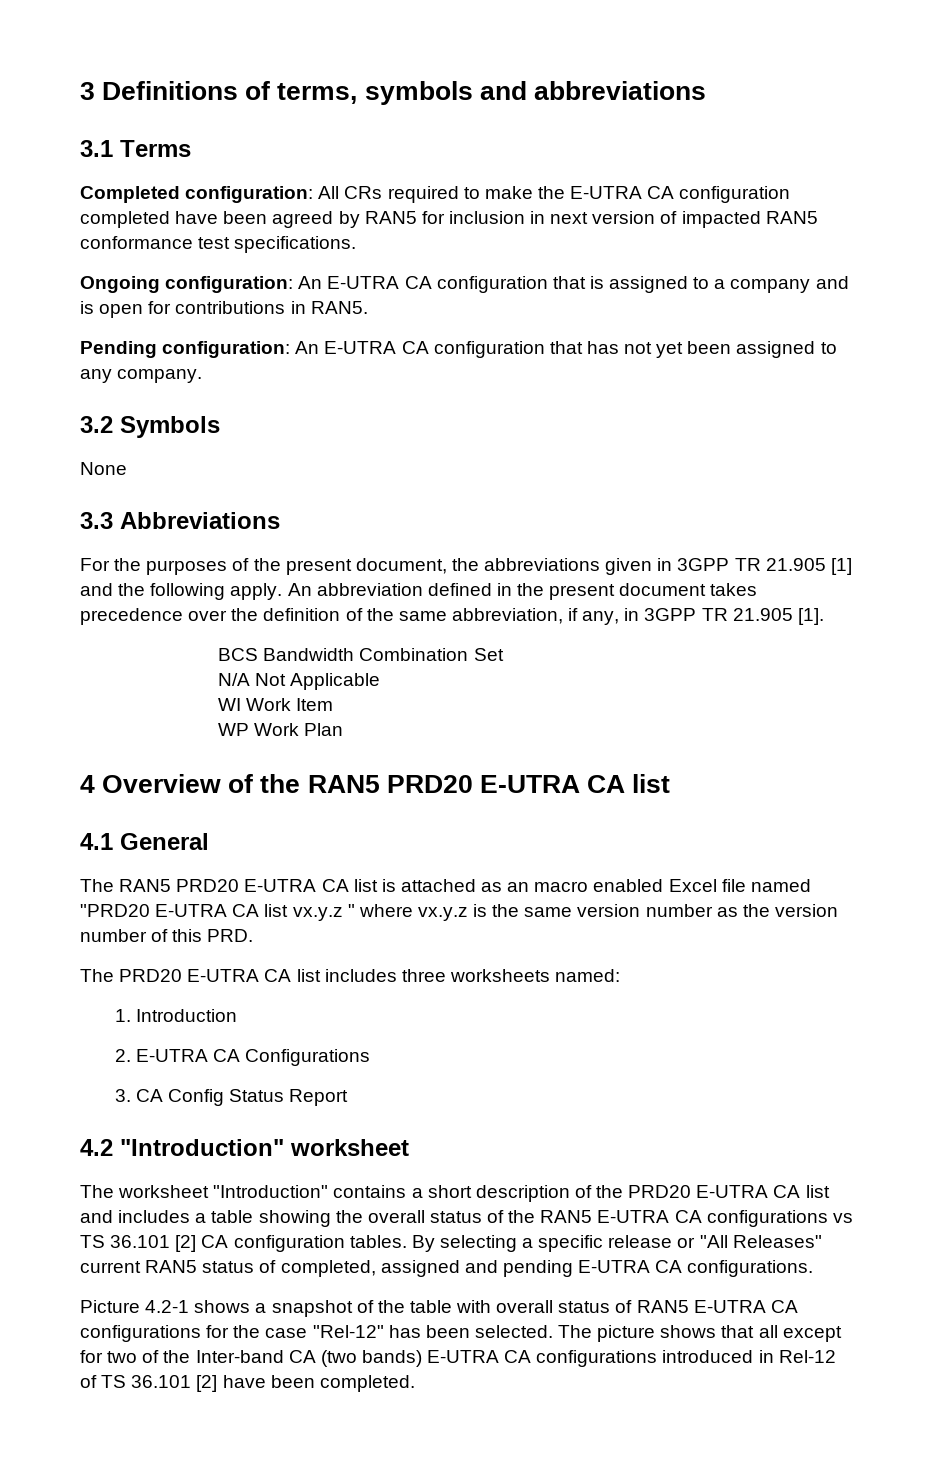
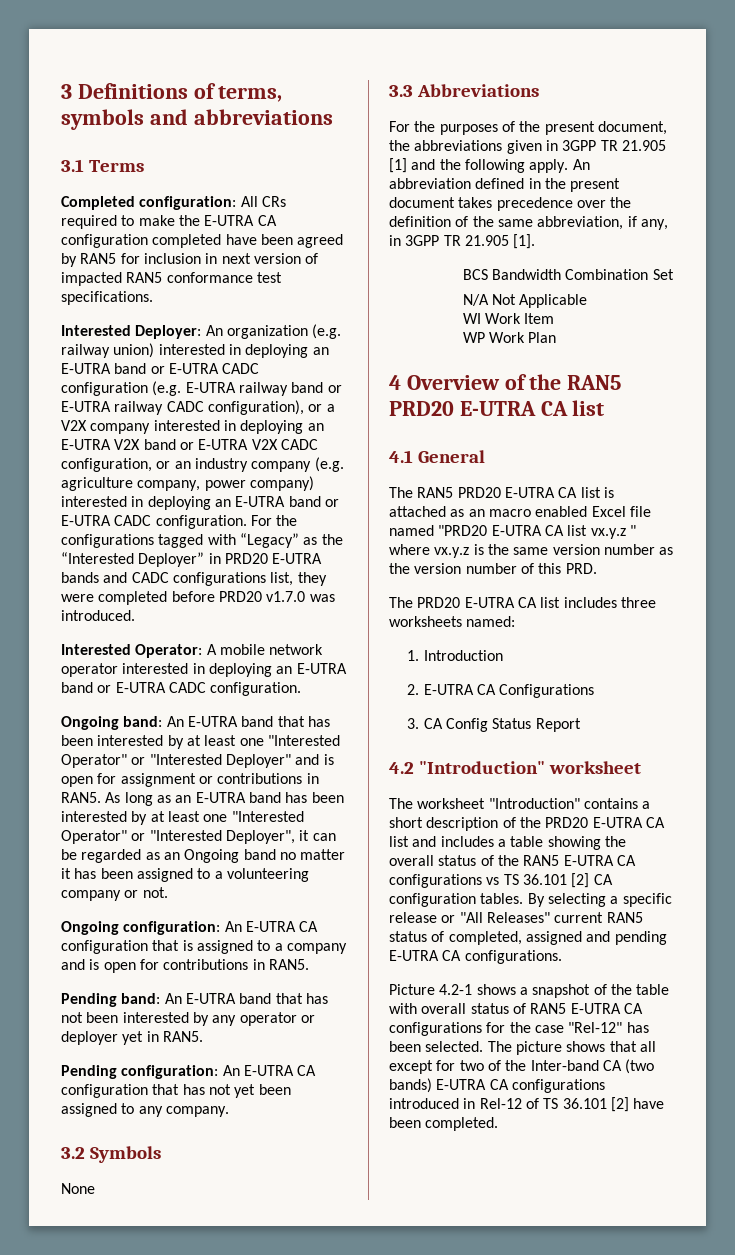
+ Interested Deployer: An organization (e.g. railway union) interested in deploying an E-UTRA band or E-UTRA CADC configuration (e.g. E-UTRA railway band or E-UTRA railway CADC configuration), or a V2X company interested in deploying an E-UTRA V2X band or E-UTRA V2X CADC configuration, or an industry company (e.g. agriculture company, power company) interested in deploying an E-UTRA band or E-UTRA CADC configuration. For the configurations tagged with “Legacy” as the “Interested Deployer” in PRD20 E-UTRA bands and CADC configurations list, they were completed before PRD20 v1.7.0 was introduced.
+ Interested Operator: A mobile network operator interested in deploying an E-UTRA band or E-UTRA CADC configuration.
+ Ongoing band: An E-UTRA band that has been interested by at least one "Interested Operator" or "Interested Deployer" and is open for assignment or contributions in RAN5. As long as an E-UTRA band has been interested by at least one "Interested Operator" or "Interested Deployer", it can be regarded as an Ongoing band no matter it has been assigned to a volunteering company or not.
+ Pending band: An E-UTRA band that has not been interested by any operator or deployer yet in RAN5.

